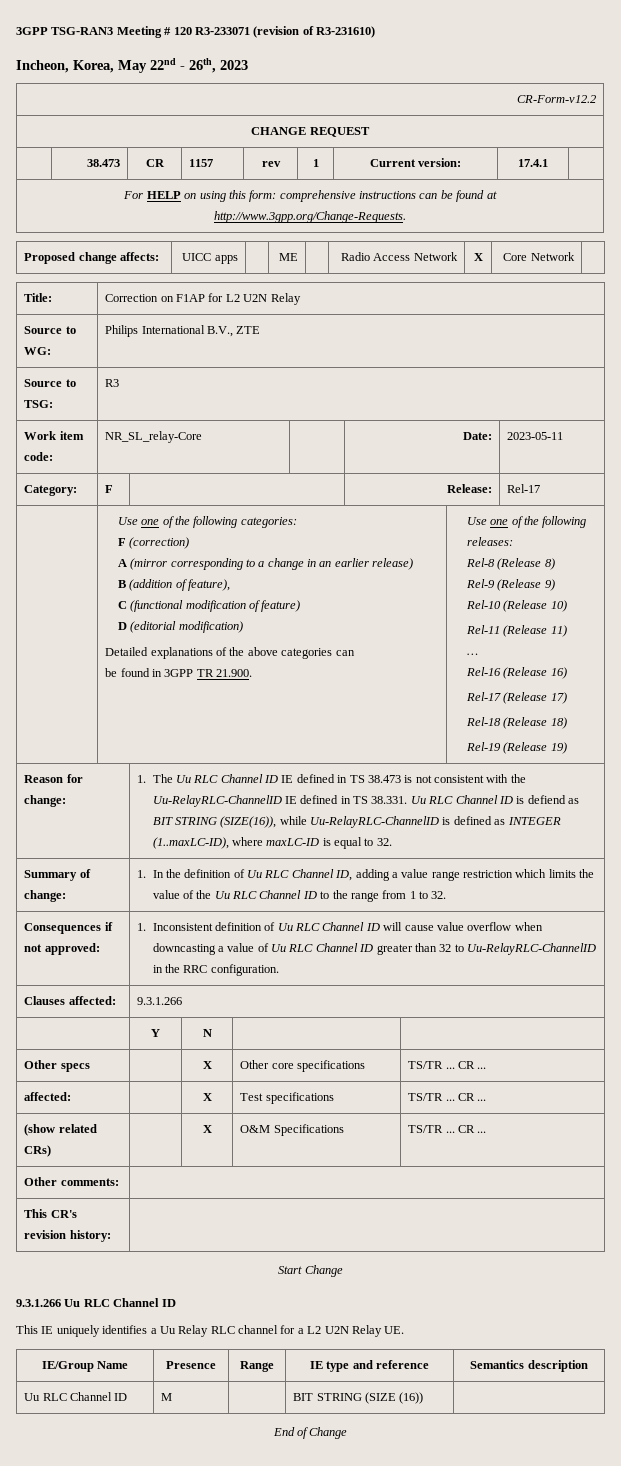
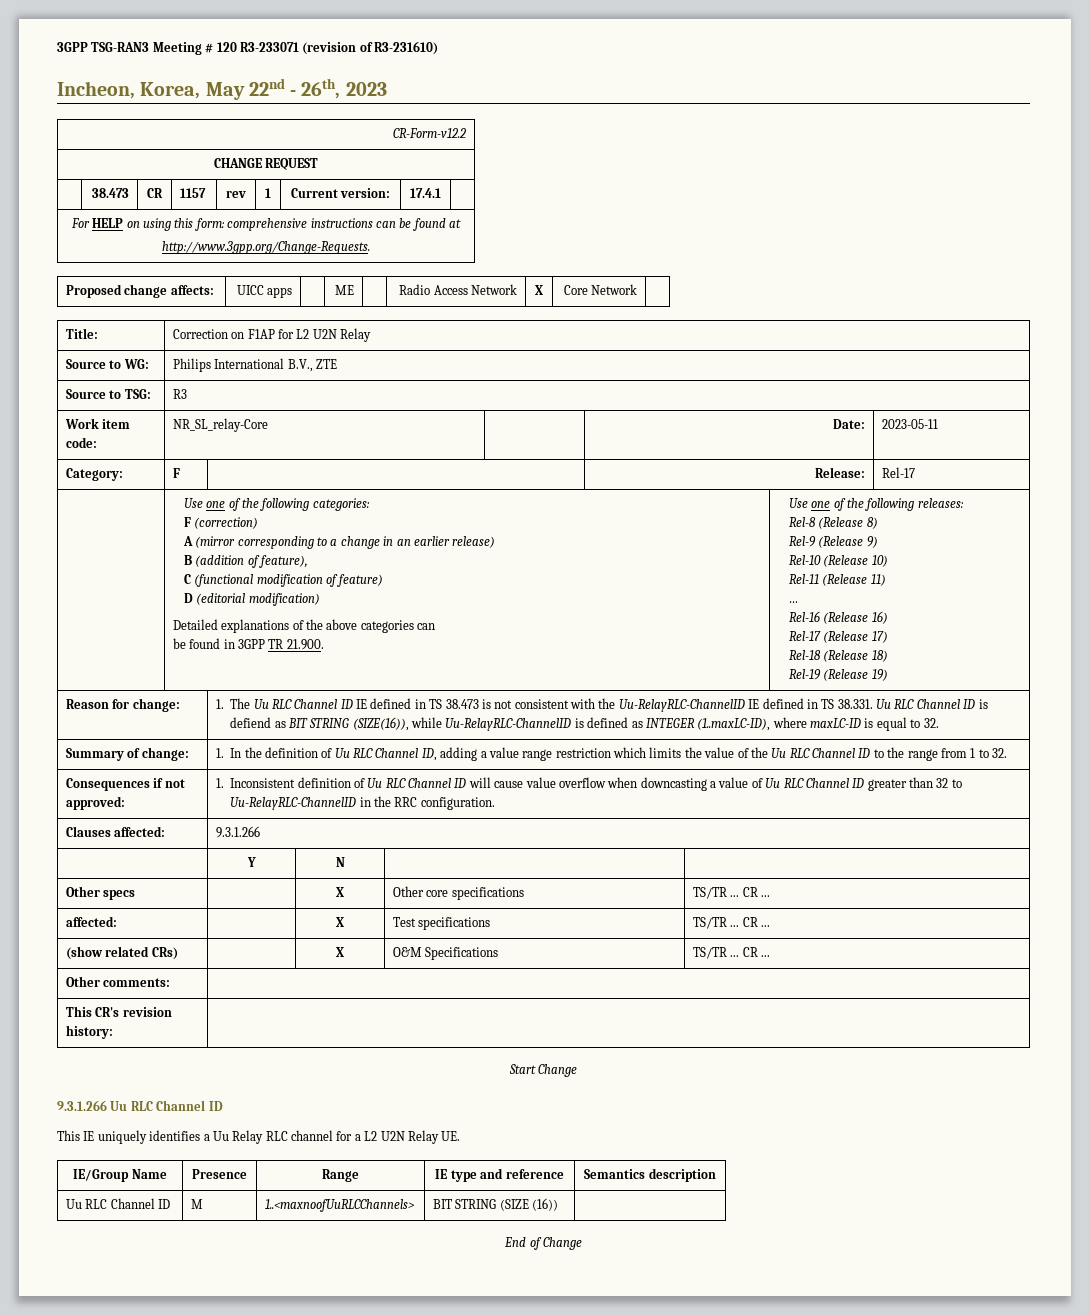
- Uu RLC Channel ID | M | | BIT STRING (SIZE (16)) |
+ Uu RLC Channel ID | M | 1..<maxnoofUuRLCChannels> | BIT STRING (SIZE (16)) |

